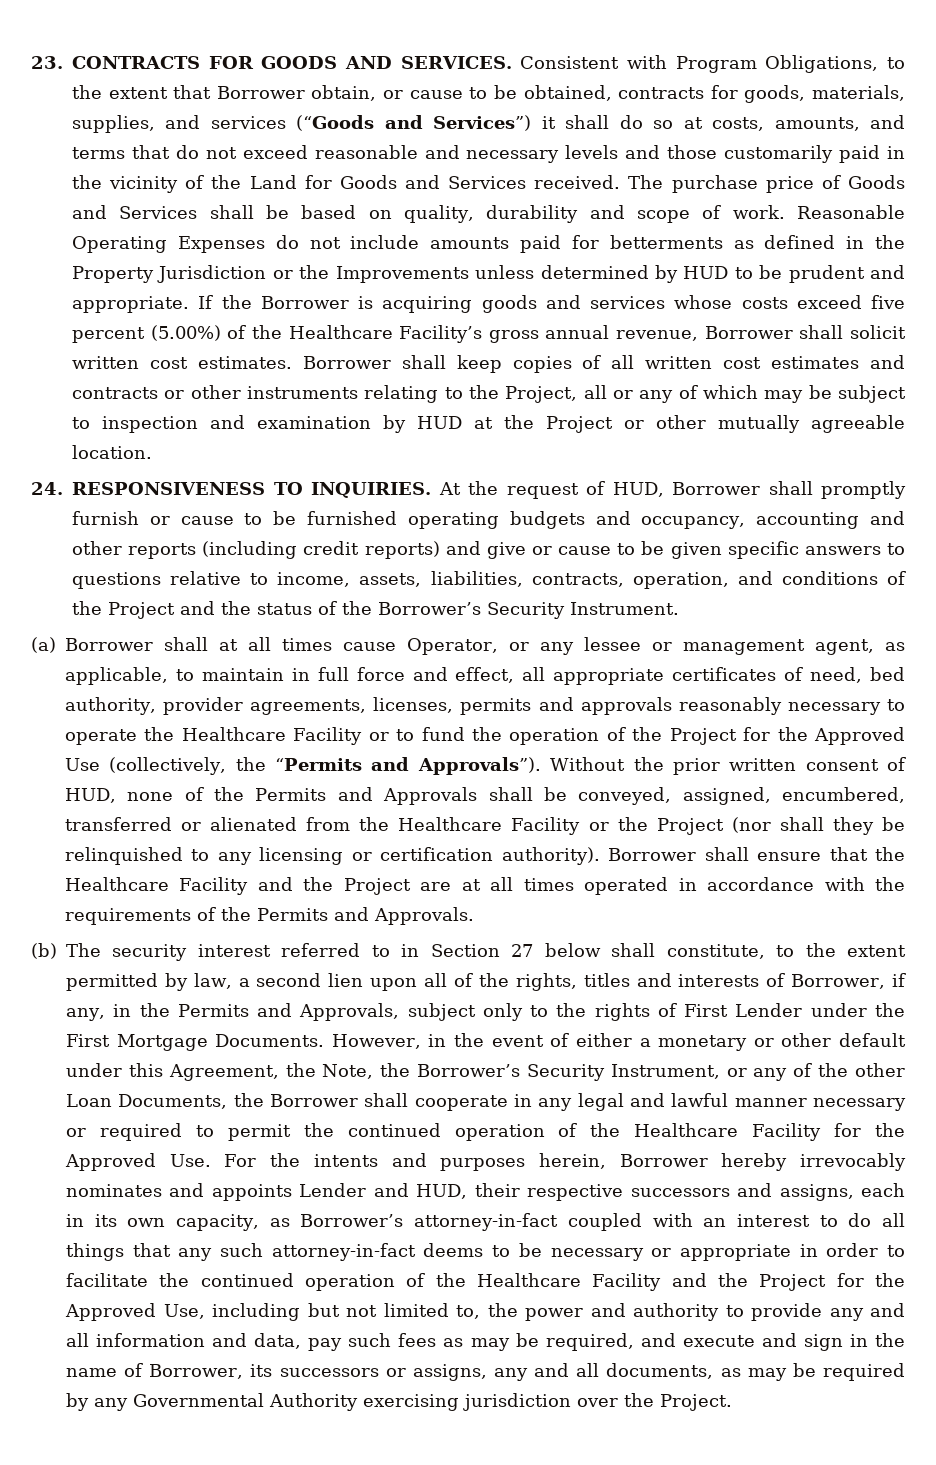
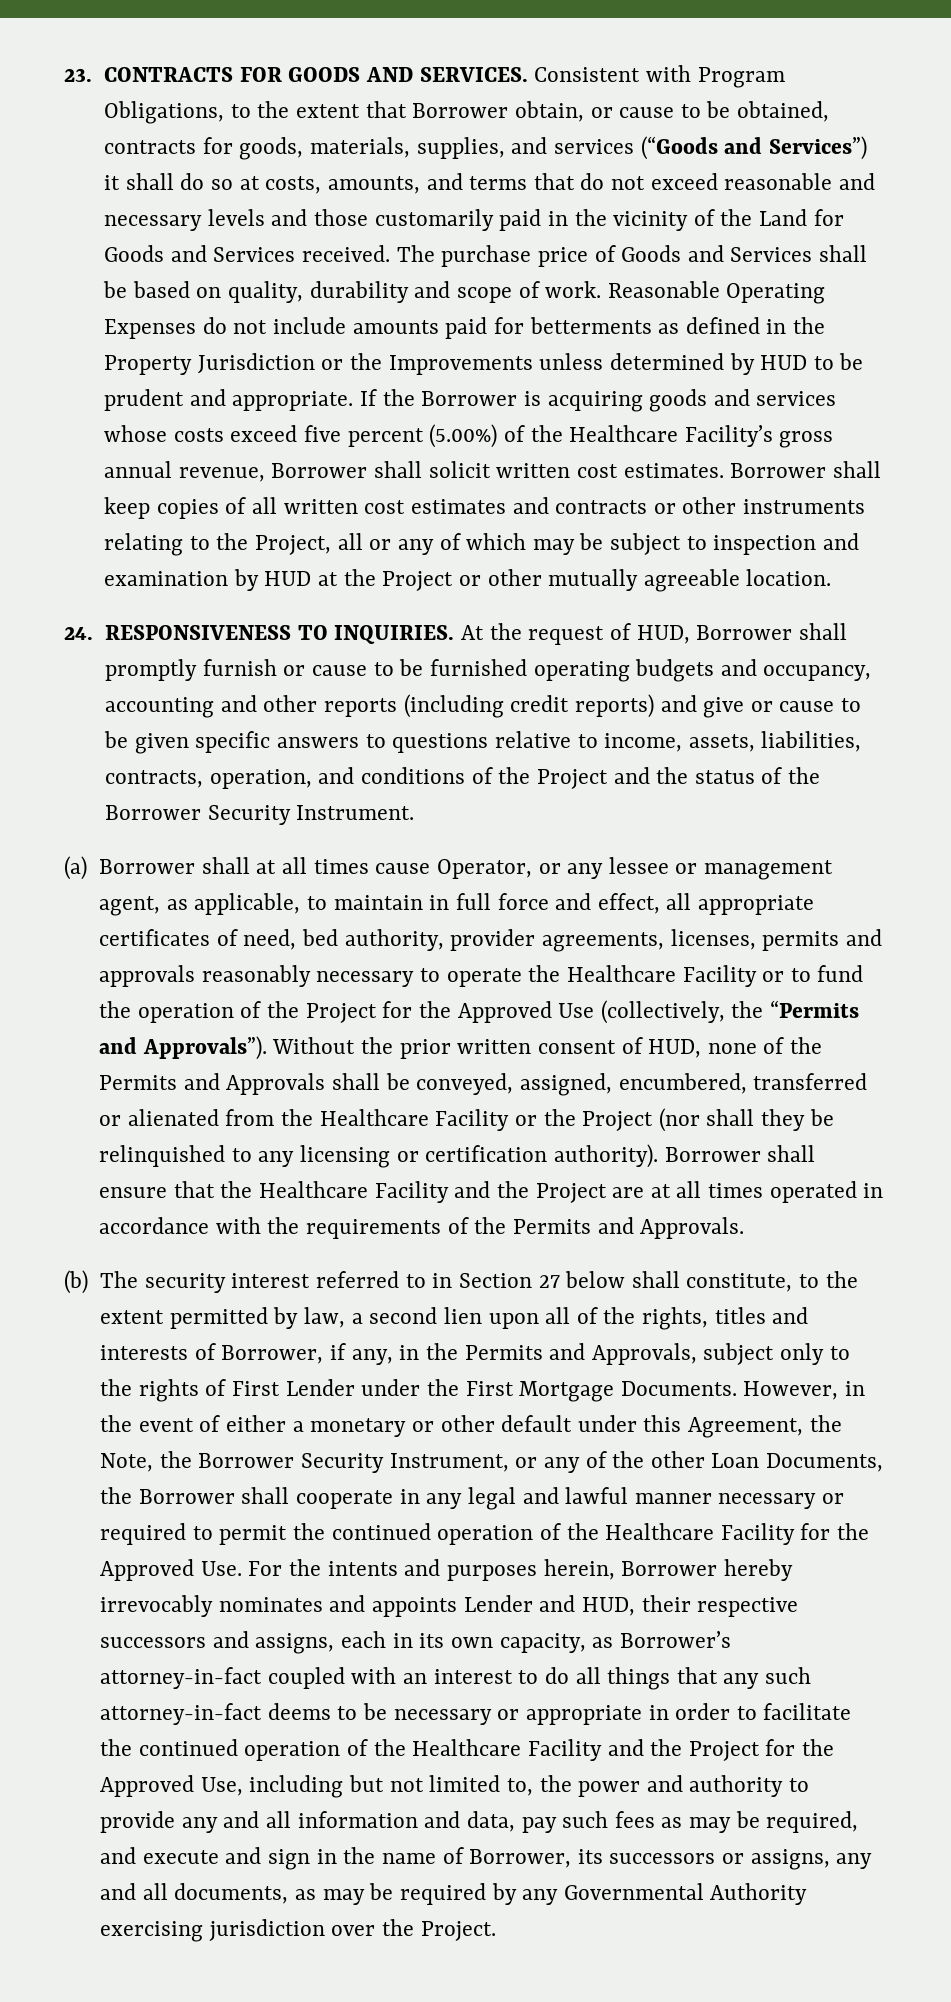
- At the request of HUD, Borrower shall promptly furnish or cause to be furnished operating budgets and occupancy, accounting and other reports (including credit reports) and give or cause to be given specific answers to questions relative to income, assets, liabilities, contracts, operation, and conditions of the Project and the status of the Borrower’s Security Instrument.
+ At the request of HUD, Borrower shall promptly furnish or cause to be furnished operating budgets and occupancy, accounting and other reports (including credit reports) and give or cause to be given specific answers to questions relative to income, assets, liabilities, contracts, operation, and conditions of the Project and the status of the Borrower Security Instrument.
- However, in the event of either a monetary or other default under this Agreement, the Note, the Borrower’s Security Instrument, or any of the other Loan Documents, the Borrower shall cooperate in any legal and lawful manner necessary or required to permit the continued operation of the Healthcare Facility for the Approved Use. For the intents and purposes herein, Borrower hereby irrevocably nominates and appoints Lender and HUD, their respective successors and assigns, each in its own capacity, as Borrower’s attorney-in-fact coupled with an interest to do all things that any such attorney-in-fact deems to be necessary or appropriate in order to facilitate the continued operation of the Healthcare Facility and the Project for the Approved Use, including but not limited to, the power and authority to provide any and all information and data, pay such fees as may be required, and execute and sign in the name of Borrower, its successors or assigns, any and all documents, as may be required by any Governmental Authority exercising jurisdiction over the Project.
+ However, in the event of either a monetary or other default under this Agreement, the Note, the Borrower Security Instrument, or any of the other Loan Documents, the Borrower shall cooperate in any legal and lawful manner necessary or required to permit the continued operation of the Healthcare Facility for the Approved Use. For the intents and purposes herein, Borrower hereby irrevocably nominates and appoints Lender and HUD, their respective successors and assigns, each in its own capacity, as Borrower’s attorney-in-fact coupled with an interest to do all things that any such attorney-in-fact deems to be necessary or appropriate in order to facilitate the continued operation of the Healthcare Facility and the Project for the Approved Use, including but not limited to, the power and authority to provide any and all information and data, pay such fees as may be required, and execute and sign in the name of Borrower, its successors or assigns, any and all documents, as may be required by any Governmental Authority exercising jurisdiction over the Project.

